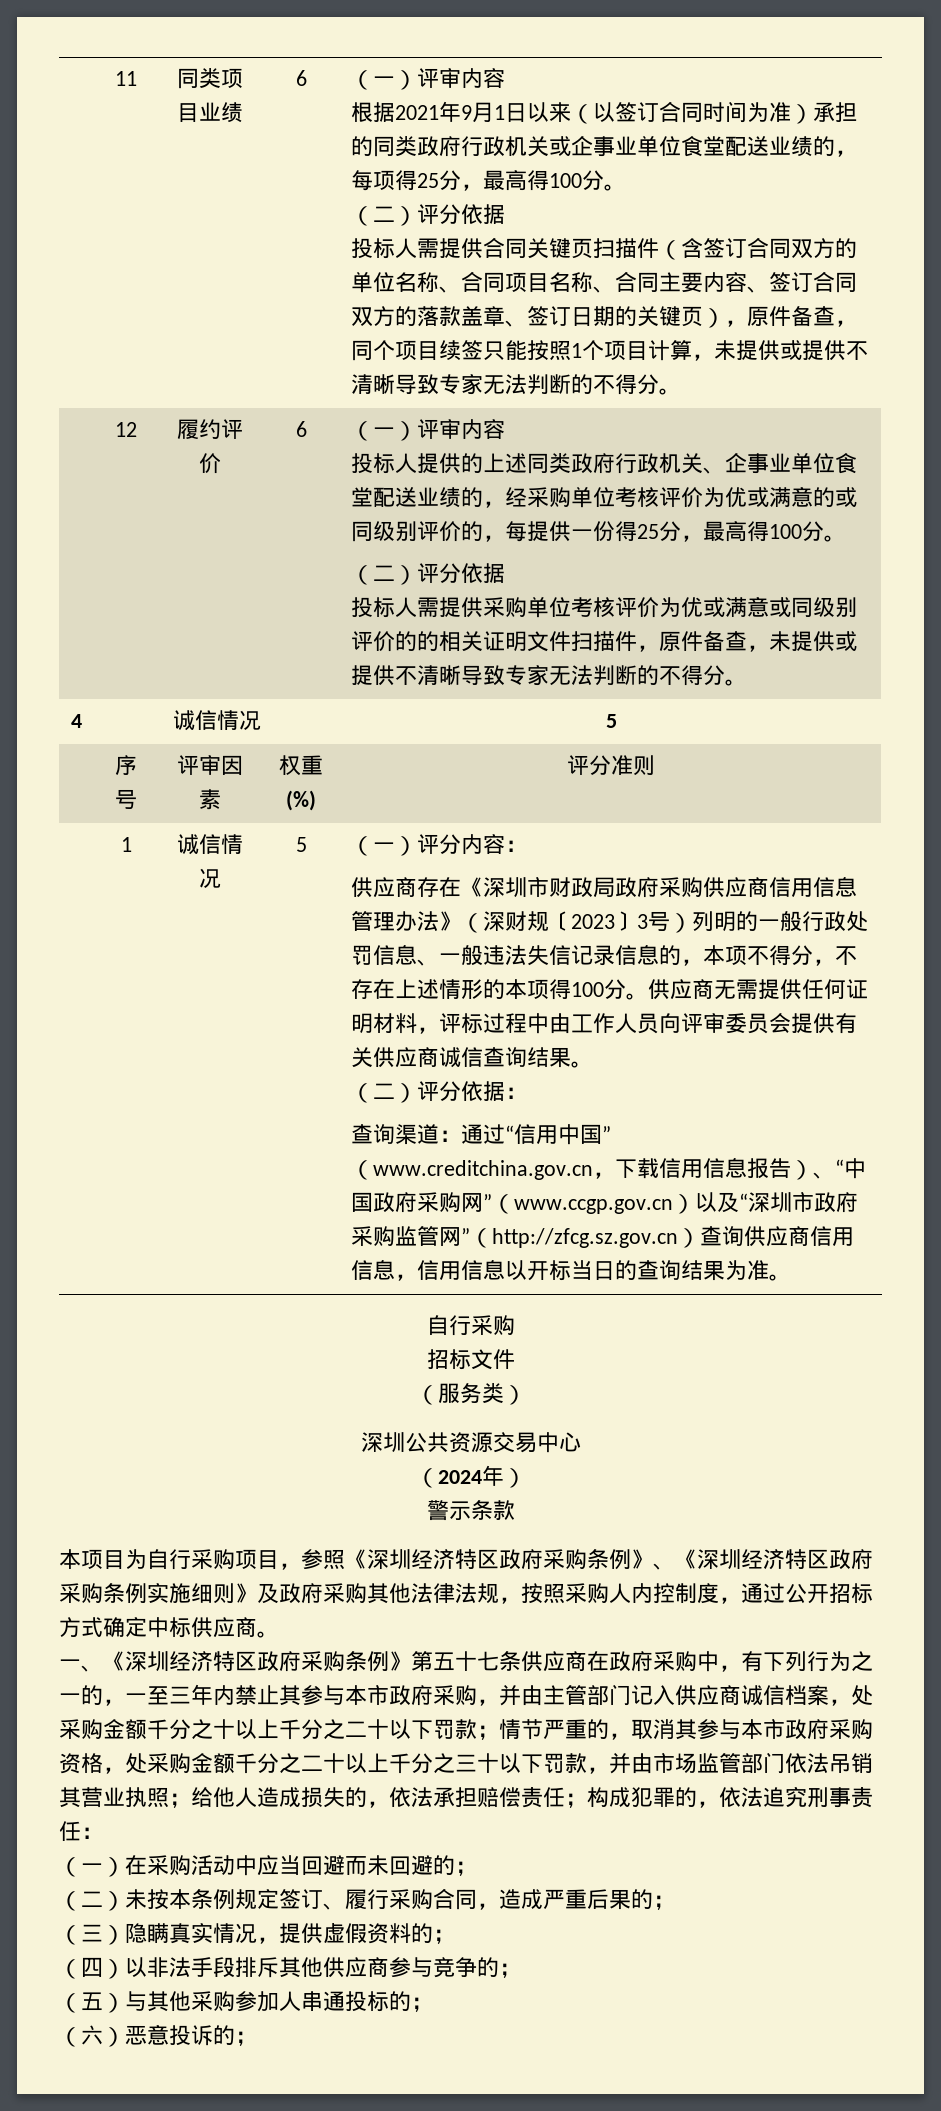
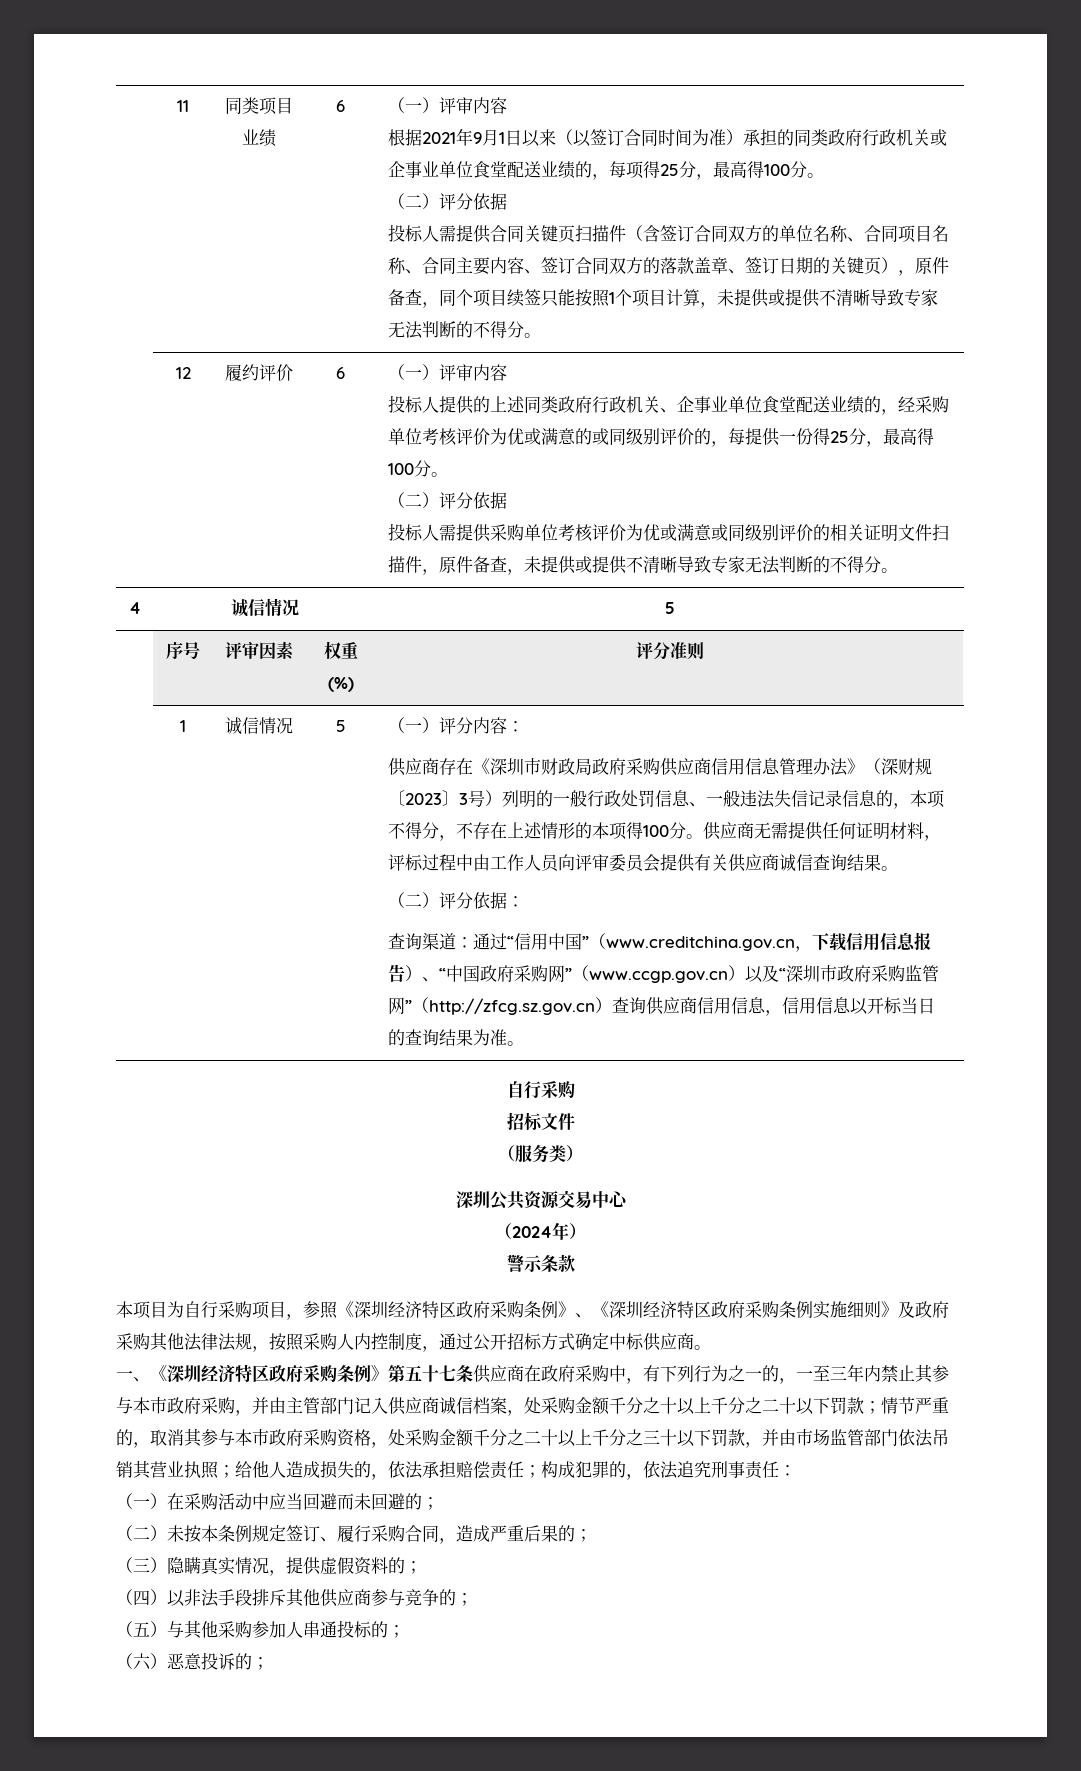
- 投标人需提供采购单位考核评价为优或满意或同级别评价的的相关证明文件扫描件，原件备查，未提供或提供不清晰导致专家无法判断的不得分。
+ 投标人需提供采购单位考核评价为优或满意或同级别评价的相关证明文件扫描件，原件备查，未提供或提供不清晰导致专家无法判断的不得分。

